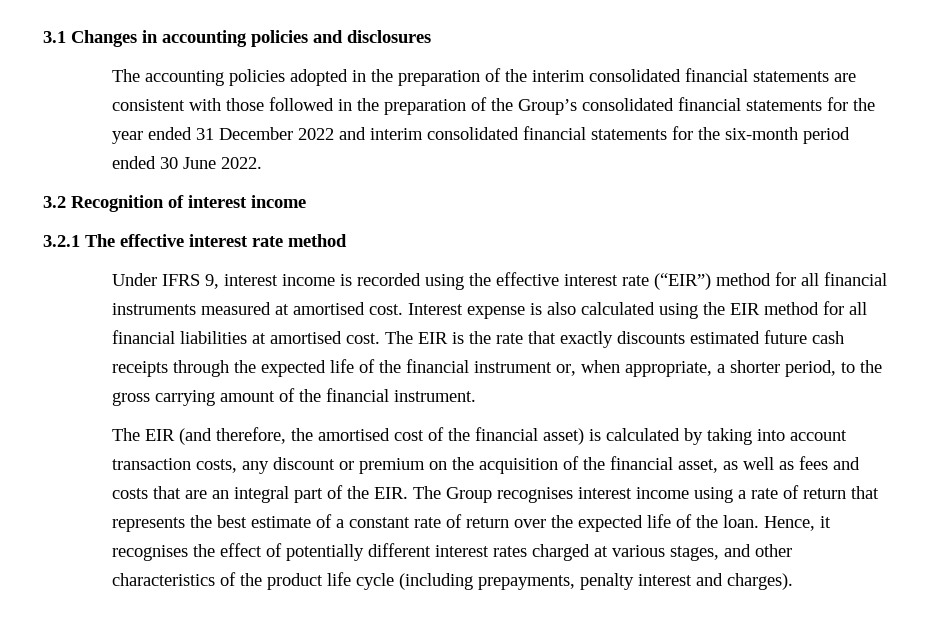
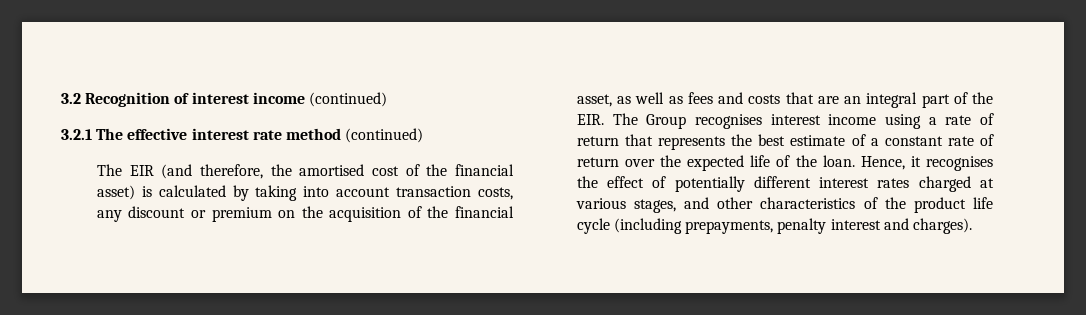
- 3.1 Changes in accounting policies and disclosures
- The accounting policies adopted in the preparation of the interim consolidated financial statements are consistent with those followed in the preparation of the Group’s consolidated financial statements for the year ended 31 December 2022 and interim consolidated financial statements for the six-month period ended 30 June 2022.
- 3.2 Recognition of interest income
+ 3.2 Recognition of interest income (continued)
- 3.2.1 The effective interest rate method
- Under IFRS 9, interest income is recorded using the effective interest rate (“EIR”) method for all financial instruments measured at amortised cost. Interest expense is also calculated using the EIR method for all financial liabilities at amortised cost. The EIR is the rate that exactly discounts estimated future cash receipts through the expected life of the financial instrument or, when appropriate, a shorter period, to the gross carrying amount of the financial instrument.
+ 3.2.1 The effective interest rate method (continued)

